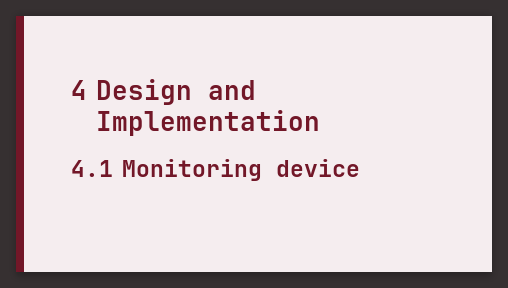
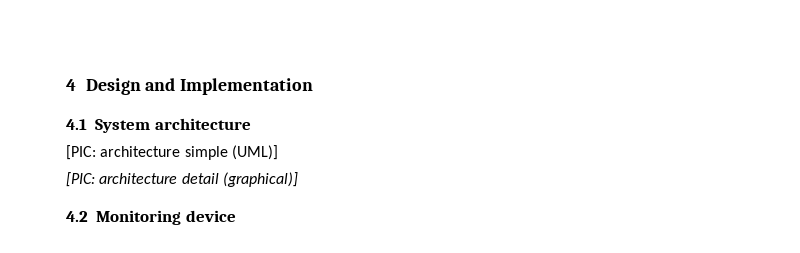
- 4.1 Monitoring device
+ 4.1 System architecture
+ [PIC: architecture simple (UML)]
+ [PIC: architecture detail (graphical)]
+ 4.2 Monitoring device

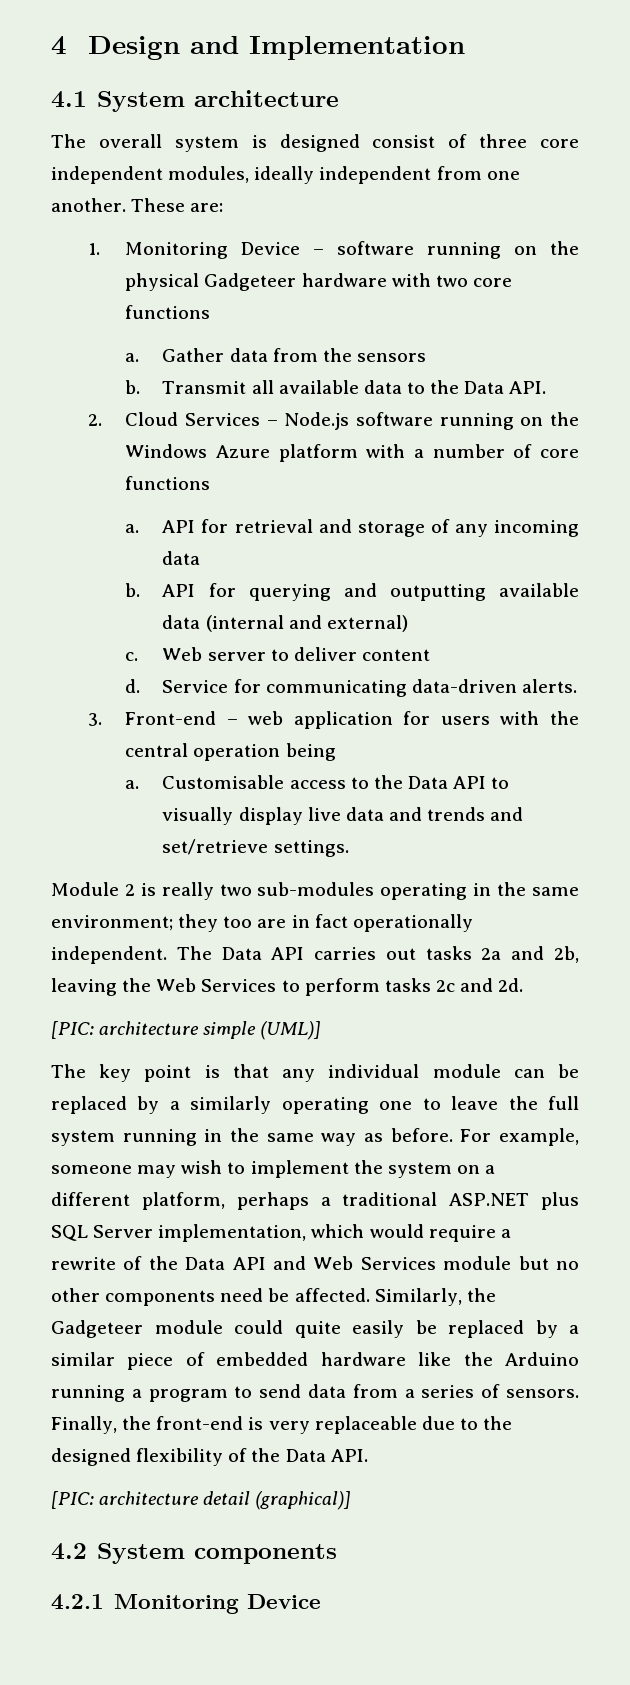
+ The overall system is designed consist of three core independent modules, ideally independent from one another. These are:
+ 1. Monitoring Device – software running on the physical Gadgeteer hardware with two core functions
+ a. Gather data from the sensors
+ b. Transmit all available data to the Data API.
+ 2. Cloud Services – Node.js software running on the Windows Azure platform with a number of core functions
+ a. API for retrieval and storage of any incoming data
+ b. API for querying and outputting available data (internal and external)
+ c. Web server to deliver content
+ d. Service for communicating data-driven alerts.
+ 3. Front-end – web application for users with the central operation being
+ a. Customisable access to the Data API to visually display live data and trends and set/retrieve settings.
+ Module 2 is really two sub-modules operating in the same environment; they too are in fact operationally independent. The Data API carries out tasks 2a and 2b, leaving the Web Services to perform tasks 2c and 2d.
  [PIC: architecture simple (UML)]
+ The key point is that any individual module can be replaced by a similarly operating one to leave the full system running in the same way as before. For example, someone may wish to implement the system on a different platform, perhaps a traditional ASP.NET plus SQL Server implementation, which would require a rewrite of the Data API and Web Services module but no other components need be affected. Similarly, the Gadgeteer module could quite easily be replaced by a similar piece of embedded hardware like the Arduino running a program to send data from a series of sensors. Finally, the front-end is very replaceable due to the designed flexibility of the Data API.
- 4.2 Monitoring device
+ 4.2 System components
+ 4.2.1 Monitoring Device

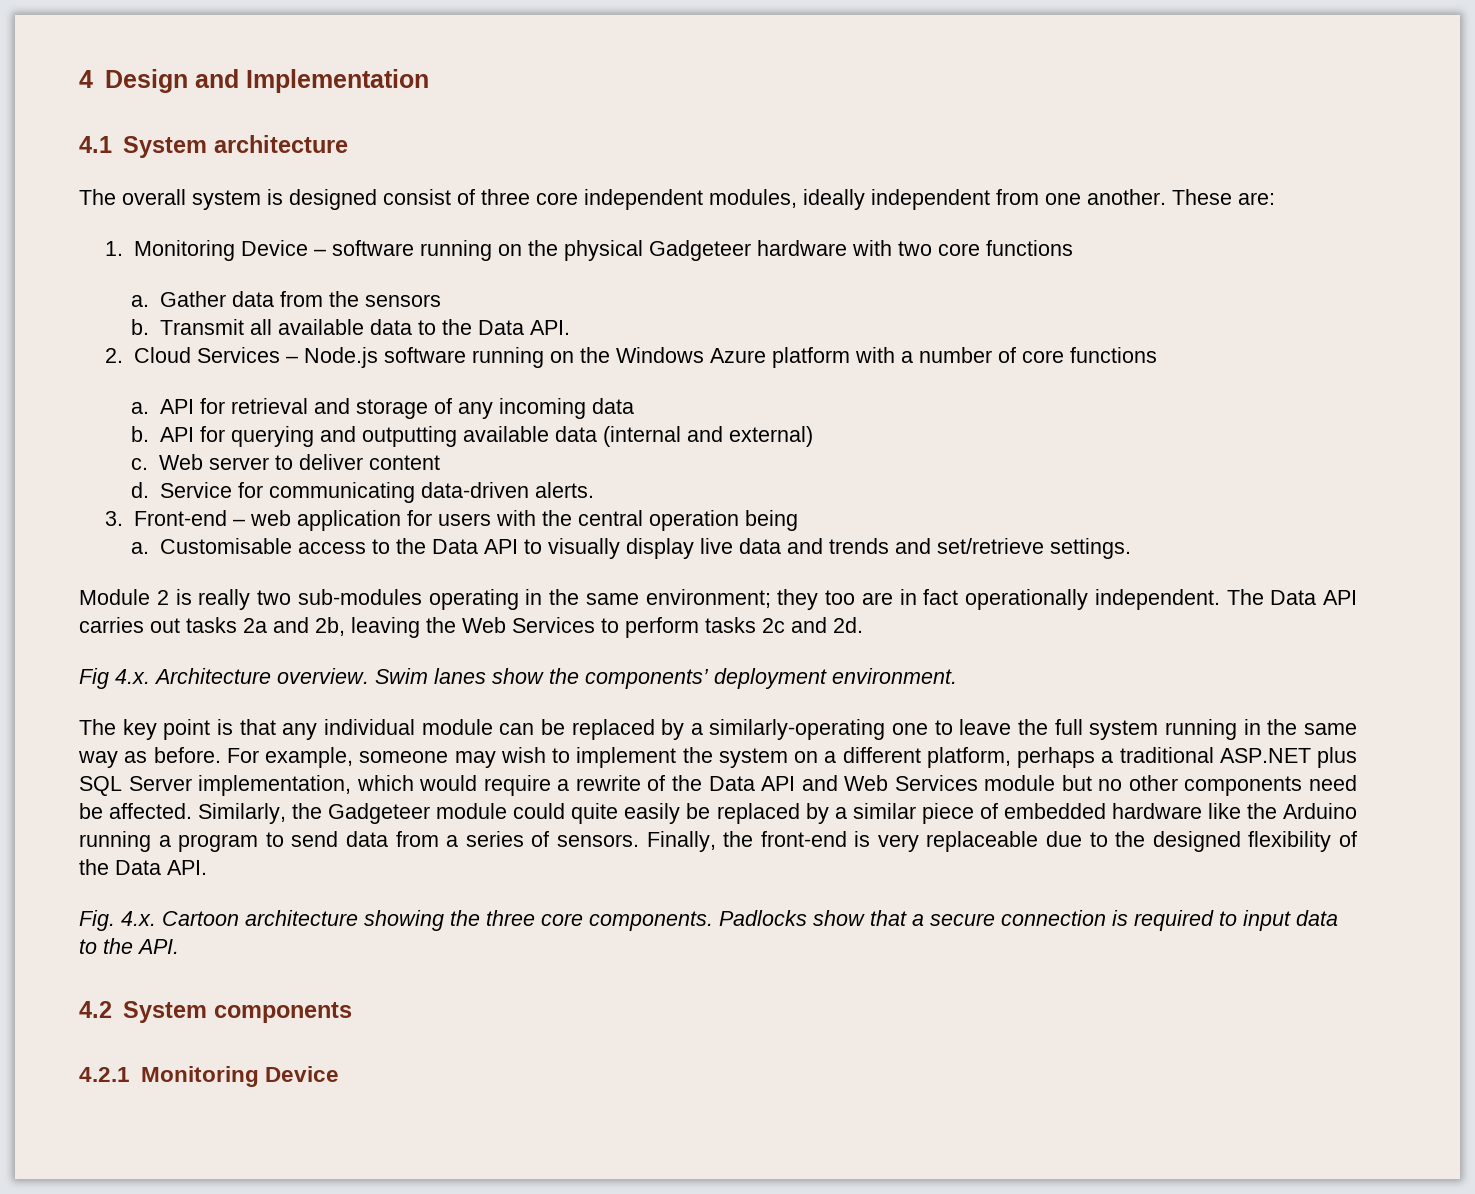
- [PIC: architecture simple (UML)]
+ Fig 4.x. Architecture overview. Swim lanes show the components’ deployment environment.
- The key point is that any individual module can be replaced by a similarly operating one to leave the full system running in the same way as before.
+ The key point is that any individual module can be replaced by a similarly-operating one to leave the full system running in the same way as before.
- [PIC: architecture detail (graphical)]
+ Fig. 4.x. Cartoon architecture showing the three core components. Padlocks show that a secure connection is required to input data to the API.

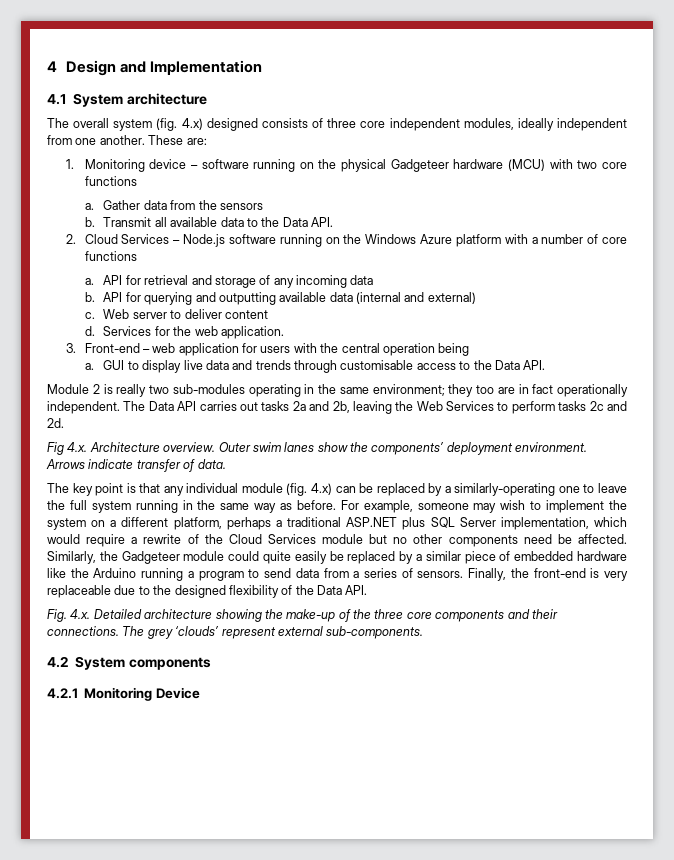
- The overall system is designed consist of three core independent modules, ideally independent from one another.
+ The overall system (fig. 4.x) designed consists of three core independent modules, ideally independent from one another.
- 1. Monitoring Device – software running on the physical Gadgeteer hardware with two core functions
+ 1. Monitoring device – software running on the physical Gadgeteer hardware (MCU) with two core functions
- Service for communicating data-driven alerts.
+ Services for the web application.
- Customisable access to the Data API to visually display live data and trends and set/retrieve settings.
+ GUI to display live data and trends through customisable access to the Data API.
- Swim lanes show the components’ deployment environment.
+ Outer swim lanes show the components’ deployment environment. Arrows indicate transfer of data.
- The key point is that any individual module can be replaced by a similarly-operating one to leave the full system running in the same way as before.
+ The key point is that any individual module (fig. 4.x) can be replaced by a similarly-operating one to leave the full system running in the same way as before.
- For example, someone may wish to implement the system on a different platform, perhaps a traditional ASP.NET plus SQL Server implementation, which would require a rewrite of the Data API and Web Services module but no other components need be affected.
+ For example, someone may wish to implement the system on a different platform, perhaps a traditional ASP.NET plus SQL Server implementation, which would require a rewrite of the Cloud Services module but no other components need be affected.
- Fig. 4.x. Cartoon architecture showing the three core components. Padlocks show that a secure connection is required to input data to the API.
+ Fig. 4.x. Detailed architecture showing the make-up of the three core components and their connections. The grey ‘clouds’ represent external sub-components.

